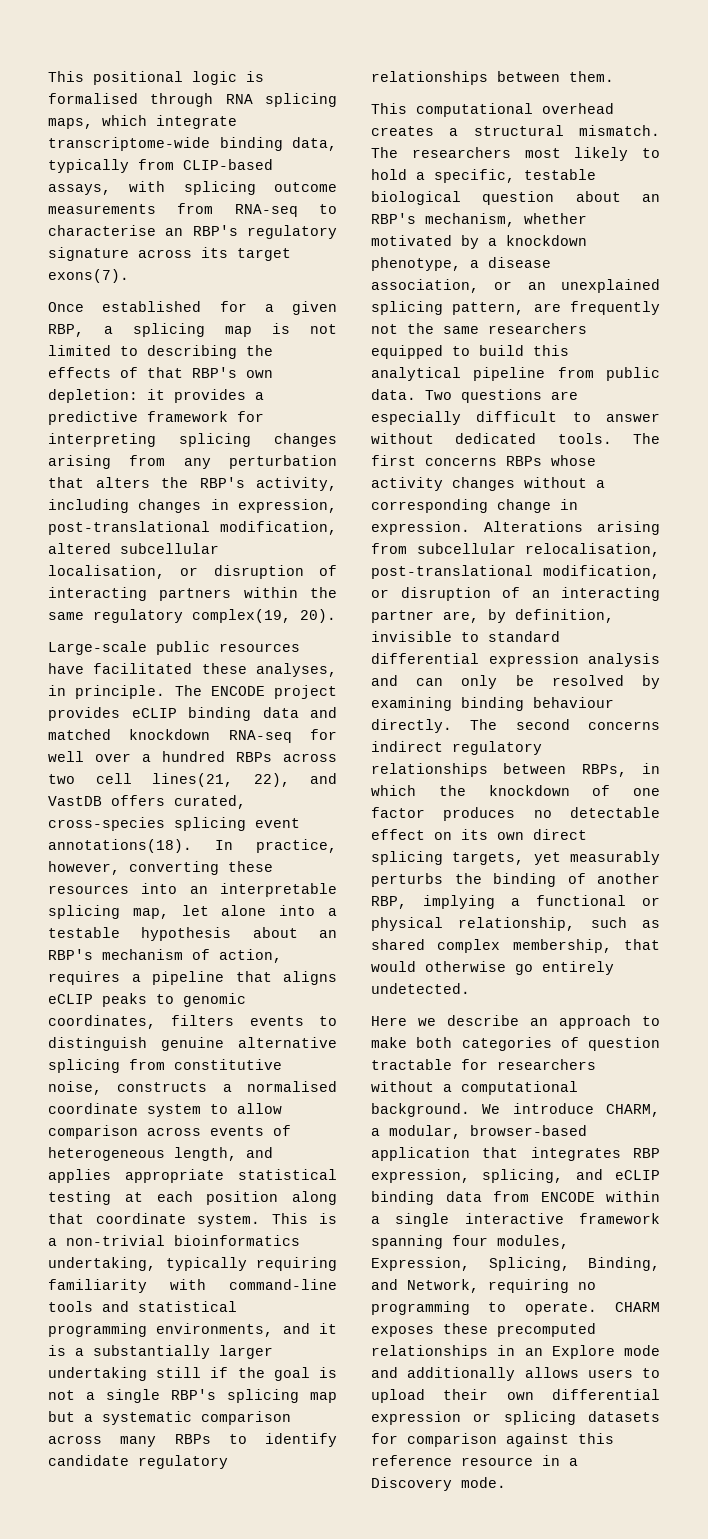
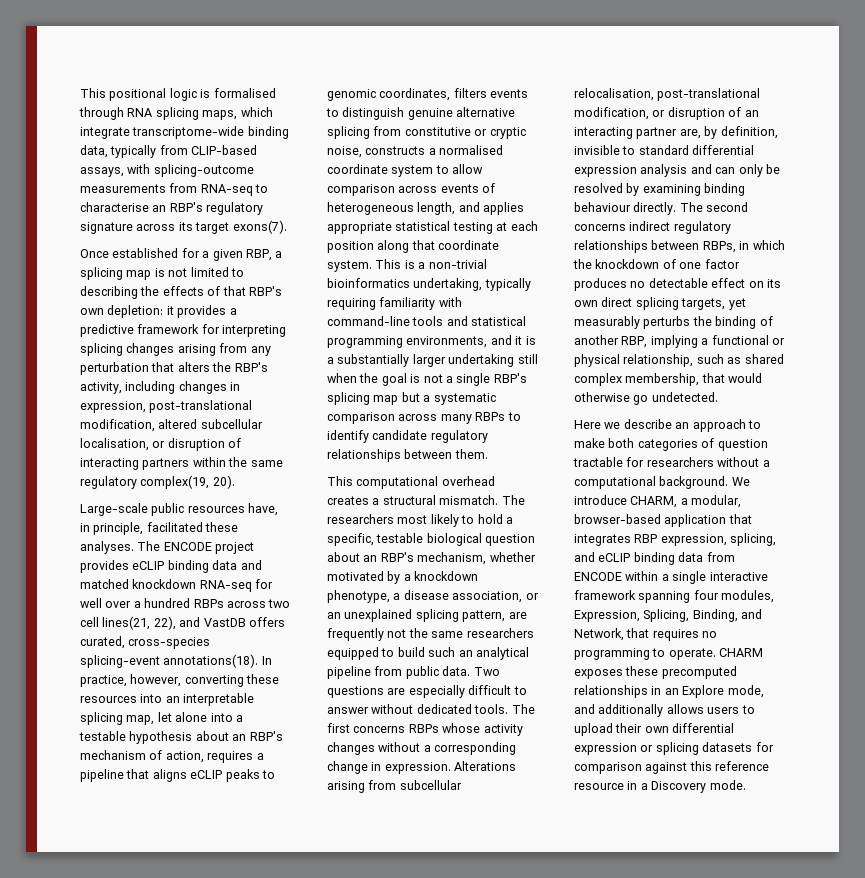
- This positional logic is formalised through RNA splicing maps, which integrate transcriptome-wide binding data, typically from CLIP-based assays, with splicing outcome measurements from RNA-seq to characterise an RBP's regulatory signature across its target exons(7).
+ This positional logic is formalised through RNA splicing maps, which integrate transcriptome-wide binding data, typically from CLIP-based assays, with splicing-outcome measurements from RNA-seq to characterise an RBP's regulatory signature across its target exons(7).
- Large-scale public resources have facilitated these analyses, in principle.
+ Large-scale public resources have, in principle, facilitated these analyses.
- The ENCODE project provides eCLIP binding data and matched knockdown RNA-seq for well over a hundred RBPs across two cell lines(21, 22), and VastDB offers curated, cross-species splicing event annotations(18).
+ The ENCODE project provides eCLIP binding data and matched knockdown RNA-seq for well over a hundred RBPs across two cell lines(21, 22), and VastDB offers curated, cross-species splicing-event annotations(18).
- In practice, however, converting these resources into an interpretable splicing map, let alone into a testable hypothesis about an RBP's mechanism of action, requires a pipeline that aligns eCLIP peaks to genomic coordinates, filters events to distinguish genuine alternative splicing from constitutive noise, constructs a normalised coordinate system to allow comparison across events of heterogeneous length, and applies appropriate statistical testing at each position along that coordinate system.
+ In practice, however, converting these resources into an interpretable splicing map, let alone into a testable hypothesis about an RBP's mechanism of action, requires a pipeline that aligns eCLIP peaks to genomic coordinates, filters events to distinguish genuine alternative splicing from constitutive or cryptic noise, constructs a normalised coordinate system to allow comparison across events of heterogeneous length, and applies appropriate statistical testing at each position along that coordinate system.
- This is a non-trivial bioinformatics undertaking, typically requiring familiarity with command-line tools and statistical programming environments, and it is a substantially larger undertaking still if the goal is not a single RBP's splicing map but a systematic comparison across many RBPs to identify candidate regulatory relationships between them.
+ This is a non-trivial bioinformatics undertaking, typically requiring familiarity with command-line tools and statistical programming environments, and it is a substantially larger undertaking still when the goal is not a single RBP's splicing map but a systematic comparison across many RBPs to identify candidate regulatory relationships between them.
- The researchers most likely to hold a specific, testable biological question about an RBP's mechanism, whether motivated by a knockdown phenotype, a disease association, or an unexplained splicing pattern, are frequently not the same researchers equipped to build this analytical pipeline from public data.
+ The researchers most likely to hold a specific, testable biological question about an RBP's mechanism, whether motivated by a knockdown phenotype, a disease association, or an unexplained splicing pattern, are frequently not the same researchers equipped to build such an analytical pipeline from public data.
- The second concerns indirect regulatory relationships between RBPs, in which the knockdown of one factor produces no detectable effect on its own direct splicing targets, yet measurably perturbs the binding of another RBP, implying a functional or physical relationship, such as shared complex membership, that would otherwise go entirely undetected.
+ The second concerns indirect regulatory relationships between RBPs, in which the knockdown of one factor produces no detectable effect on its own direct splicing targets, yet measurably perturbs the binding of another RBP, implying a functional or physical relationship, such as shared complex membership, that would otherwise go undetected.
- We introduce CHARM, a modular, browser-based application that integrates RBP expression, splicing, and eCLIP binding data from ENCODE within a single interactive framework spanning four modules, Expression, Splicing, Binding, and Network, requiring no programming to operate.
+ We introduce CHARM, a modular, browser-based application that integrates RBP expression, splicing, and eCLIP binding data from ENCODE within a single interactive framework spanning four modules, Expression, Splicing, Binding, and Network, that requires no programming to operate.
- CHARM exposes these precomputed relationships in an Explore mode and additionally allows users to upload their own differential expression or splicing datasets for comparison against this reference resource in a Discovery mode.
+ CHARM exposes these precomputed relationships in an Explore mode, and additionally allows users to upload their own differential expression or splicing datasets for comparison against this reference resource in a Discovery mode.

